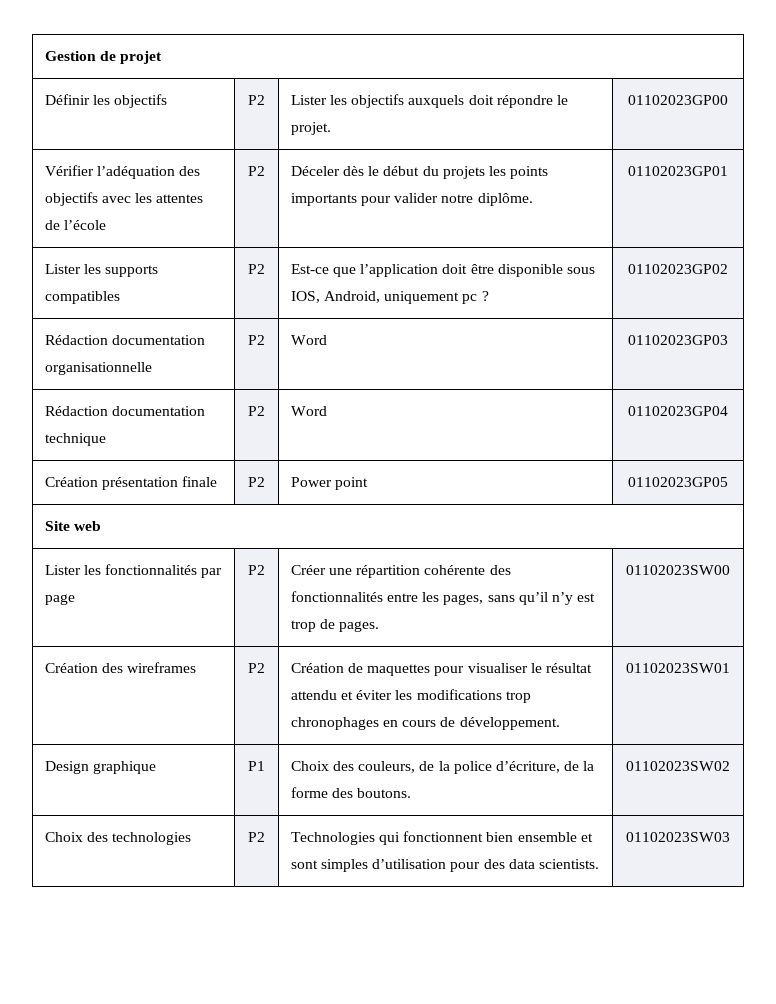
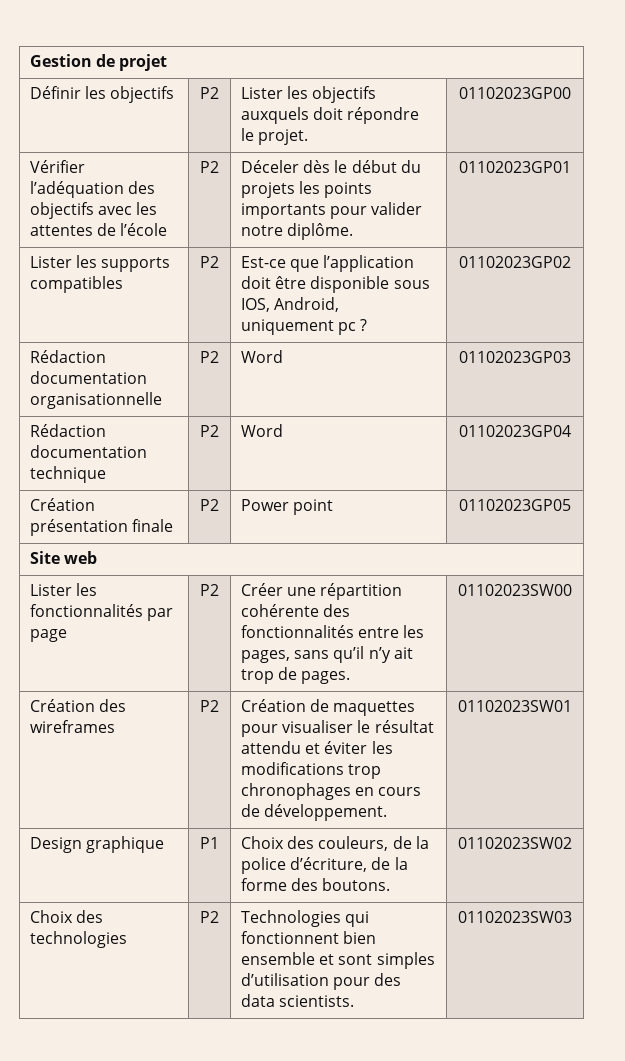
- Lister les fonctionnalités par page | P2 | Créer une répartition cohérente des fonctionnalités entre les pages, sans qu’il n’y est trop de pages. | 01102023SW00
+ Lister les fonctionnalités par page | P2 | Créer une répartition cohérente des fonctionnalités entre les pages, sans qu’il n’y ait trop de pages. | 01102023SW00

